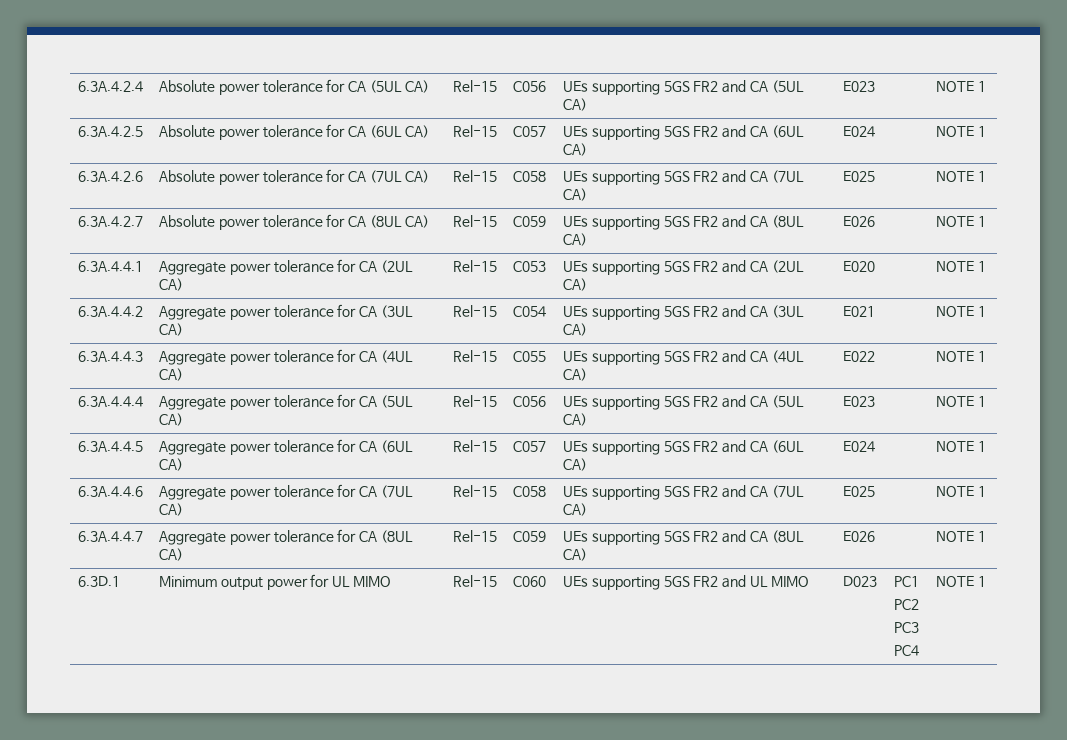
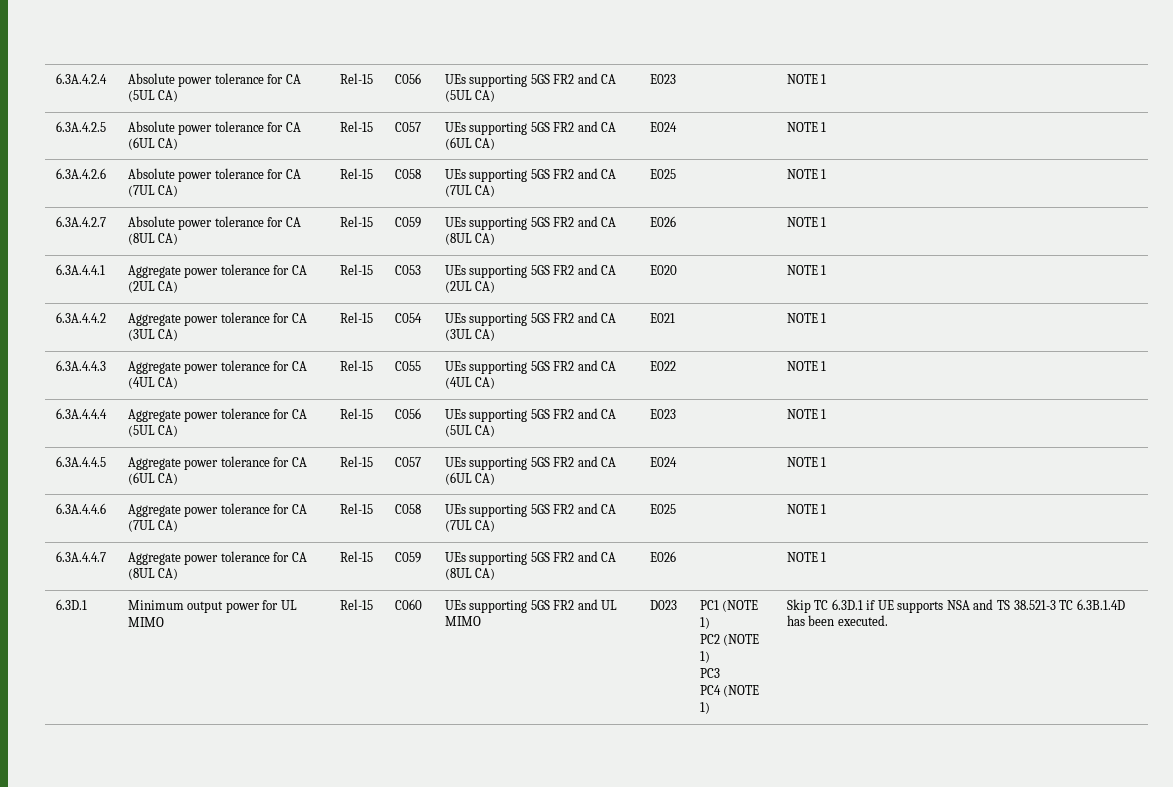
- PC1
+ PC1 (NOTE 1)
- PC2
+ PC2 (NOTE 1)
- PC4 | NOTE 1
+ PC4 (NOTE 1) | Skip TC 6.3D.1 if UE supports NSA and TS 38.521-3 TC 6.3B.1.4D has been executed.

